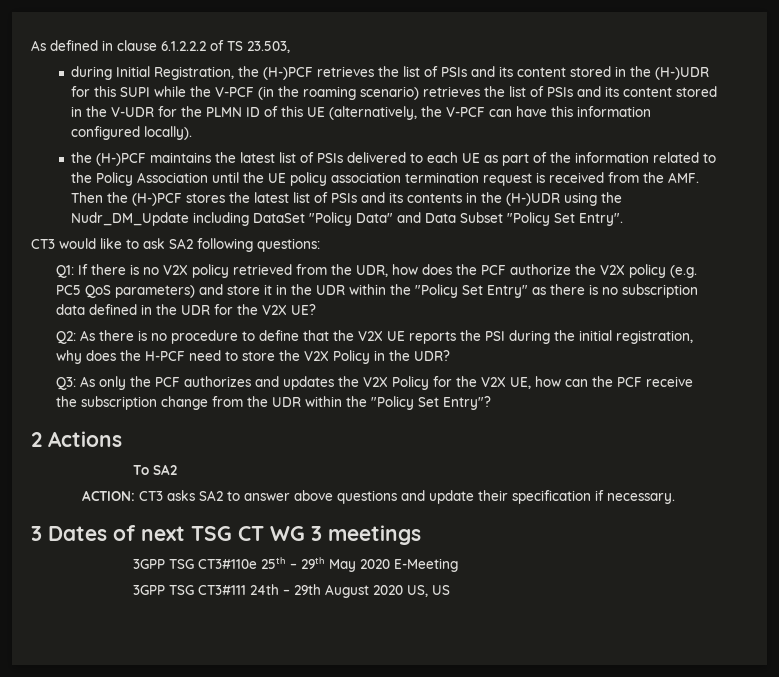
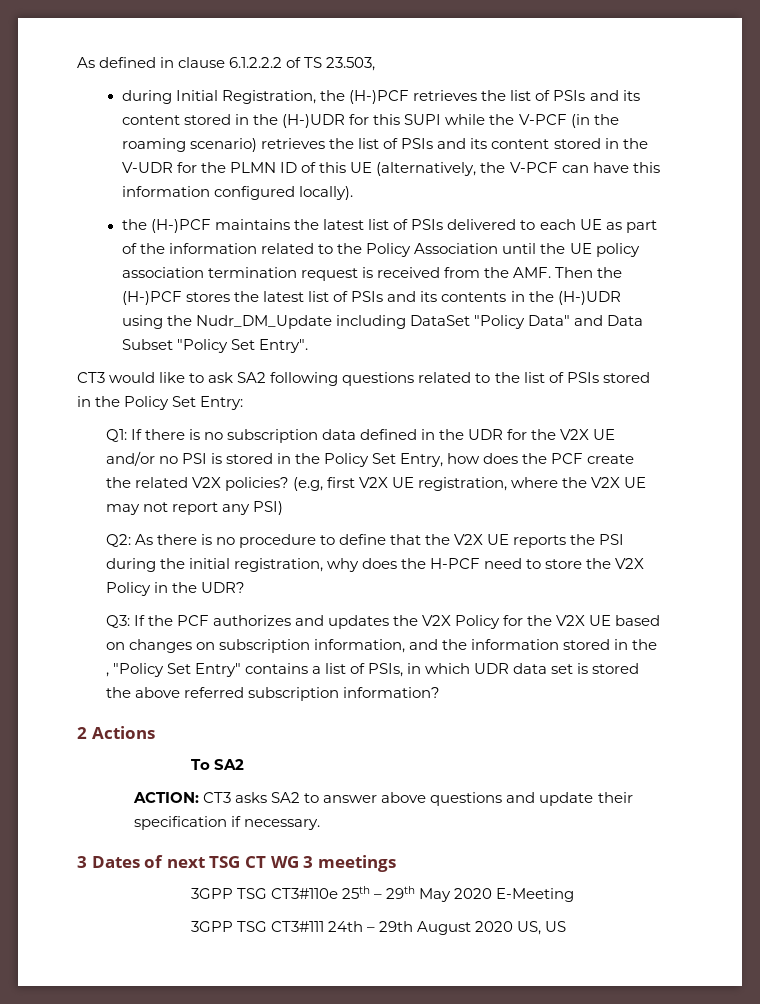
- CT3 would like to ask SA2 following questions:
+ CT3 would like to ask SA2 following questions related to the list of PSIs stored in the Policy Set Entry:
- Q1: If there is no V2X policy retrieved from the UDR, how does the PCF authorize the V2X policy (e.g. PC5 QoS parameters) and store it in the UDR within the "Policy Set Entry" as there is no subscription data defined in the UDR for the V2X UE?
+ Q1: If there is no subscription data defined in the UDR for the V2X UE and/or no PSI is stored in the Policy Set Entry, how does the PCF create the related V2X policies? (e.g, first V2X UE registration, where the V2X UE may not report any PSI)
- Q3: As only the PCF authorizes and updates the V2X Policy for the V2X UE, how can the PCF receive the subscription change from the UDR within the "Policy Set Entry"?
+ Q3: If the PCF authorizes and updates the V2X Policy for the V2X UE based on changes on subscription information, and the information stored in the , "Policy Set Entry" contains a list of PSIs, in which UDR data set is stored the above referred subscription information?

